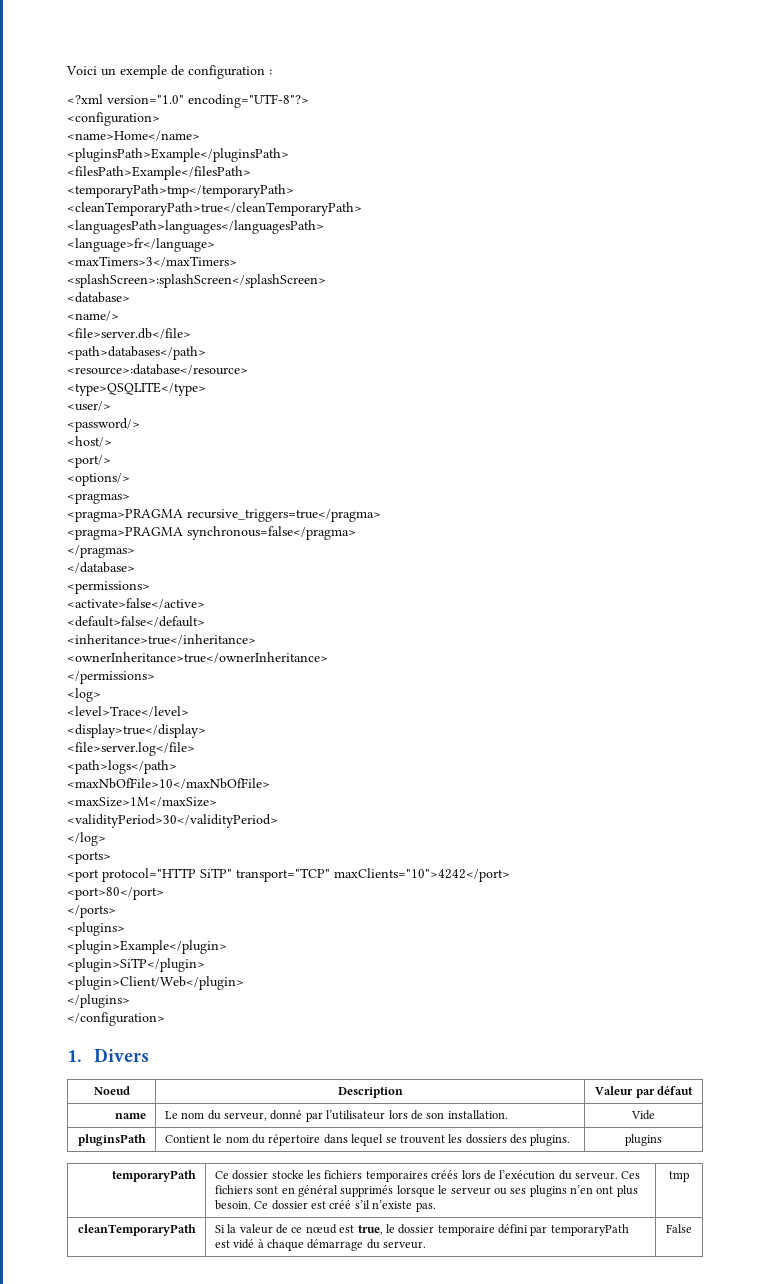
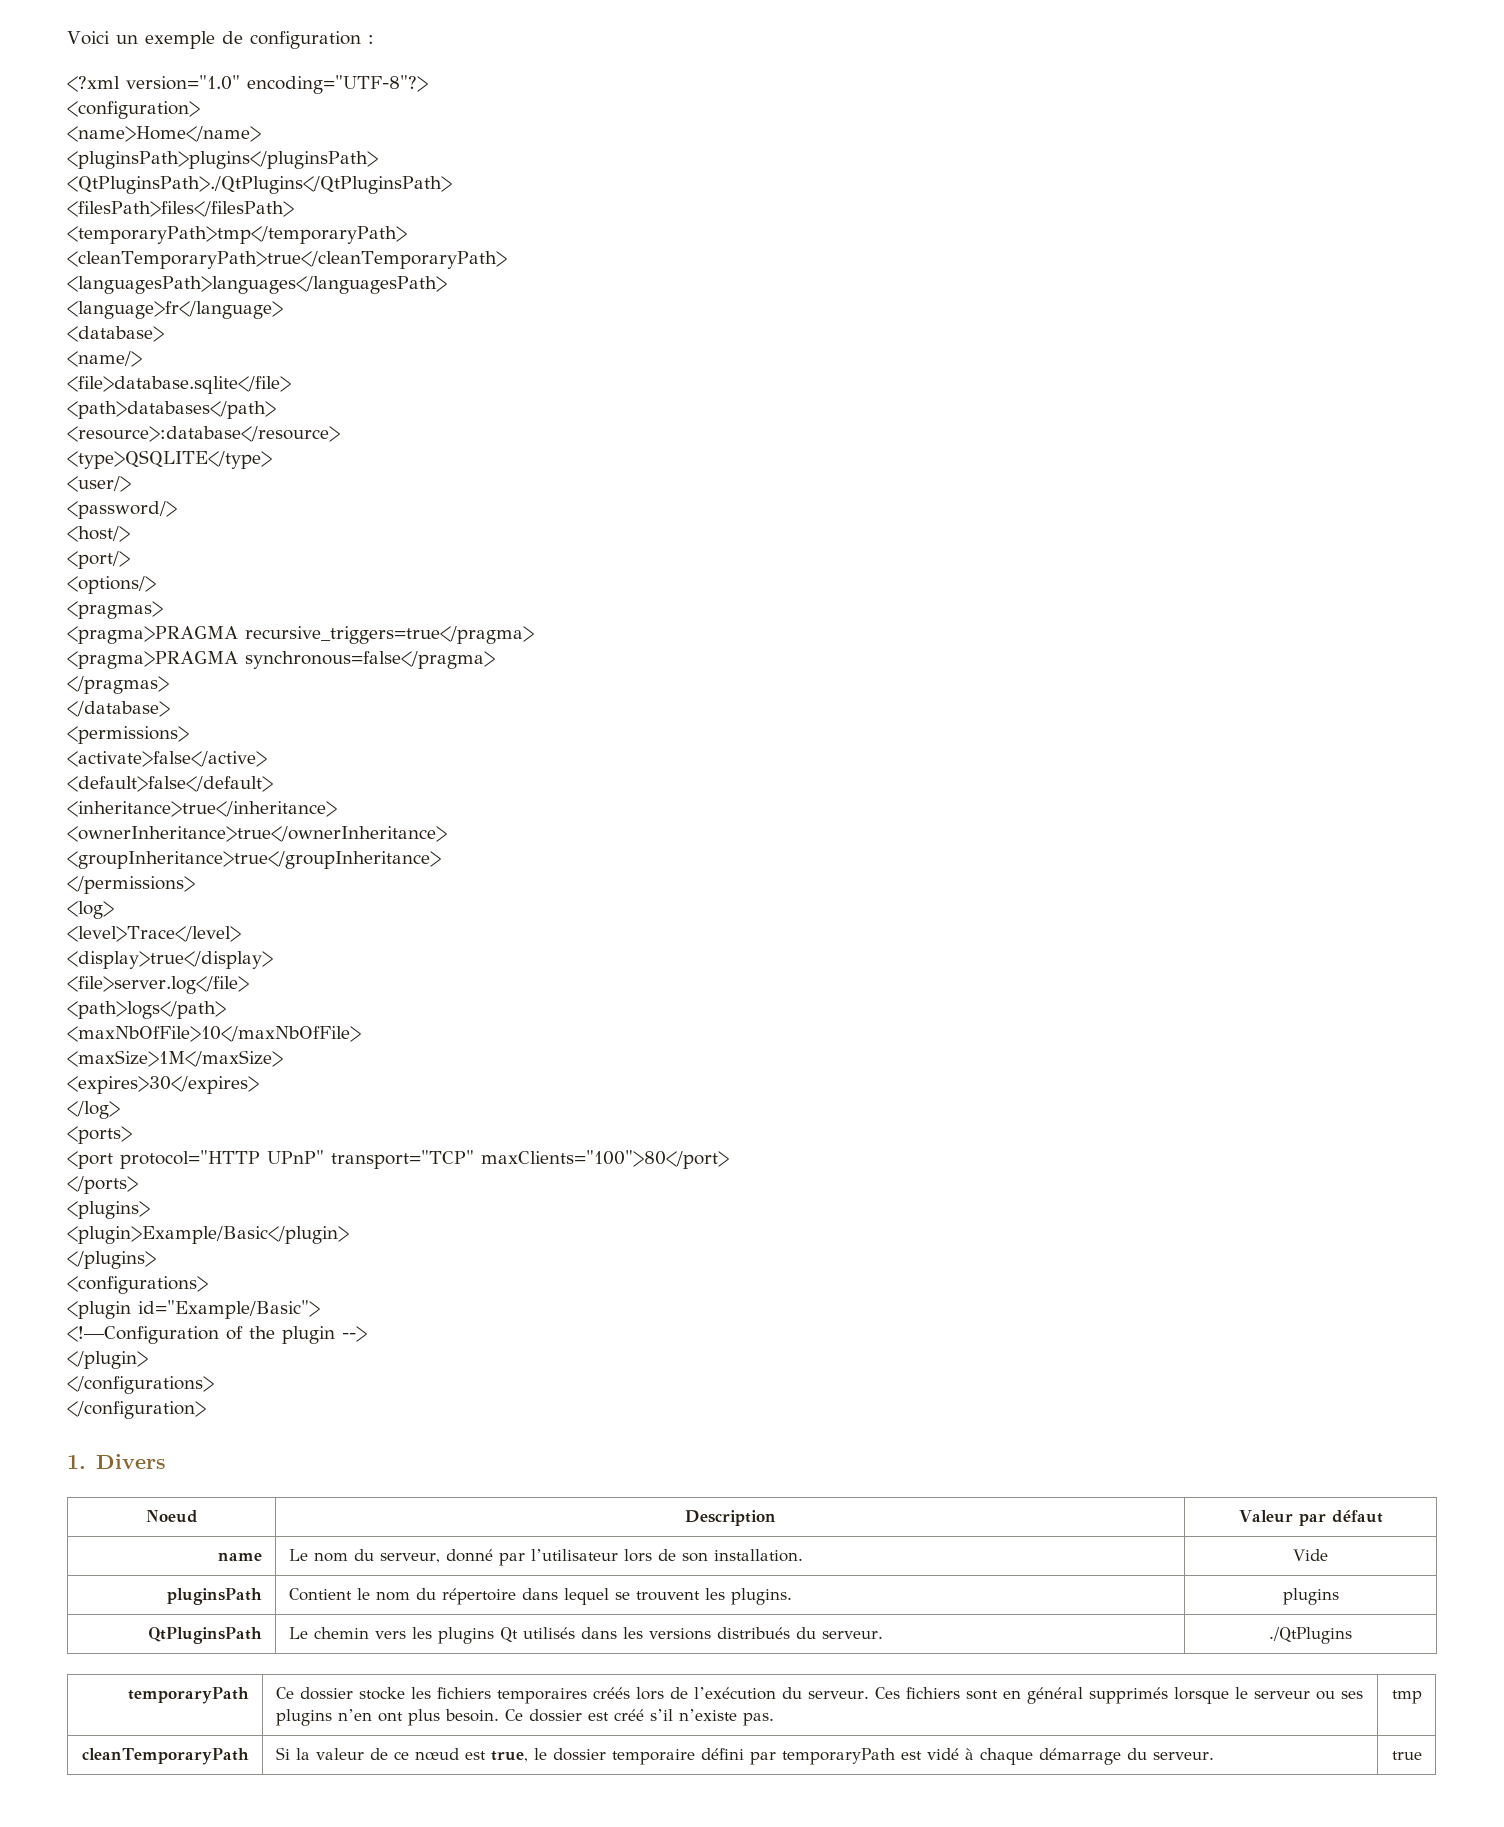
- <pluginsPath>Example</pluginsPath>
- <filesPath>Example</filesPath>
+ <pluginsPath>plugins</pluginsPath>
+ <QtPluginsPath>./QtPlugins</QtPluginsPath>
+ <filesPath>files</filesPath>
- <maxTimers>3</maxTimers>
- <splashScreen>:splashScreen</splashScreen>
- <file>server.db</file>
+ <file>database.sqlite</file>
+ <groupInheritance>true</groupInheritance>
- <validityPeriod>30</validityPeriod>
+ <expires>30</expires>
- <port protocol="HTTP SiTP" transport="TCP" maxClients="10">4242</port>
- <port>80</port>
+ <port protocol="HTTP UPnP" transport="TCP" maxClients="100">80</port>
  </ports>
  <plugins>
- <plugin>Example</plugin>
- <plugin>SiTP</plugin>
- <plugin>Client/Web</plugin>
+ <plugin>Example/Basic</plugin>
  </plugins>
+ <configurations>
+ <plugin id="Example/Basic">
+ <!—Configuration of the plugin -->
+ </plugin>
+ </configurations>
- pluginsPath | Contient le nom du répertoire dans lequel se trouvent les dossiers des plugins. | plugins
+ pluginsPath | Contient le nom du répertoire dans lequel se trouvent les plugins. | plugins
+ QtPluginsPath | Le chemin vers les plugins Qt utilisés dans les versions distribués du serveur. | ./QtPlugins
- cleanTemporaryPath | Si la valeur de ce nœud est true, le dossier temporaire défini par temporaryPath est vidé à chaque démarrage du serveur. | False
+ cleanTemporaryPath | Si la valeur de ce nœud est true, le dossier temporaire défini par temporaryPath est vidé à chaque démarrage du serveur. | true

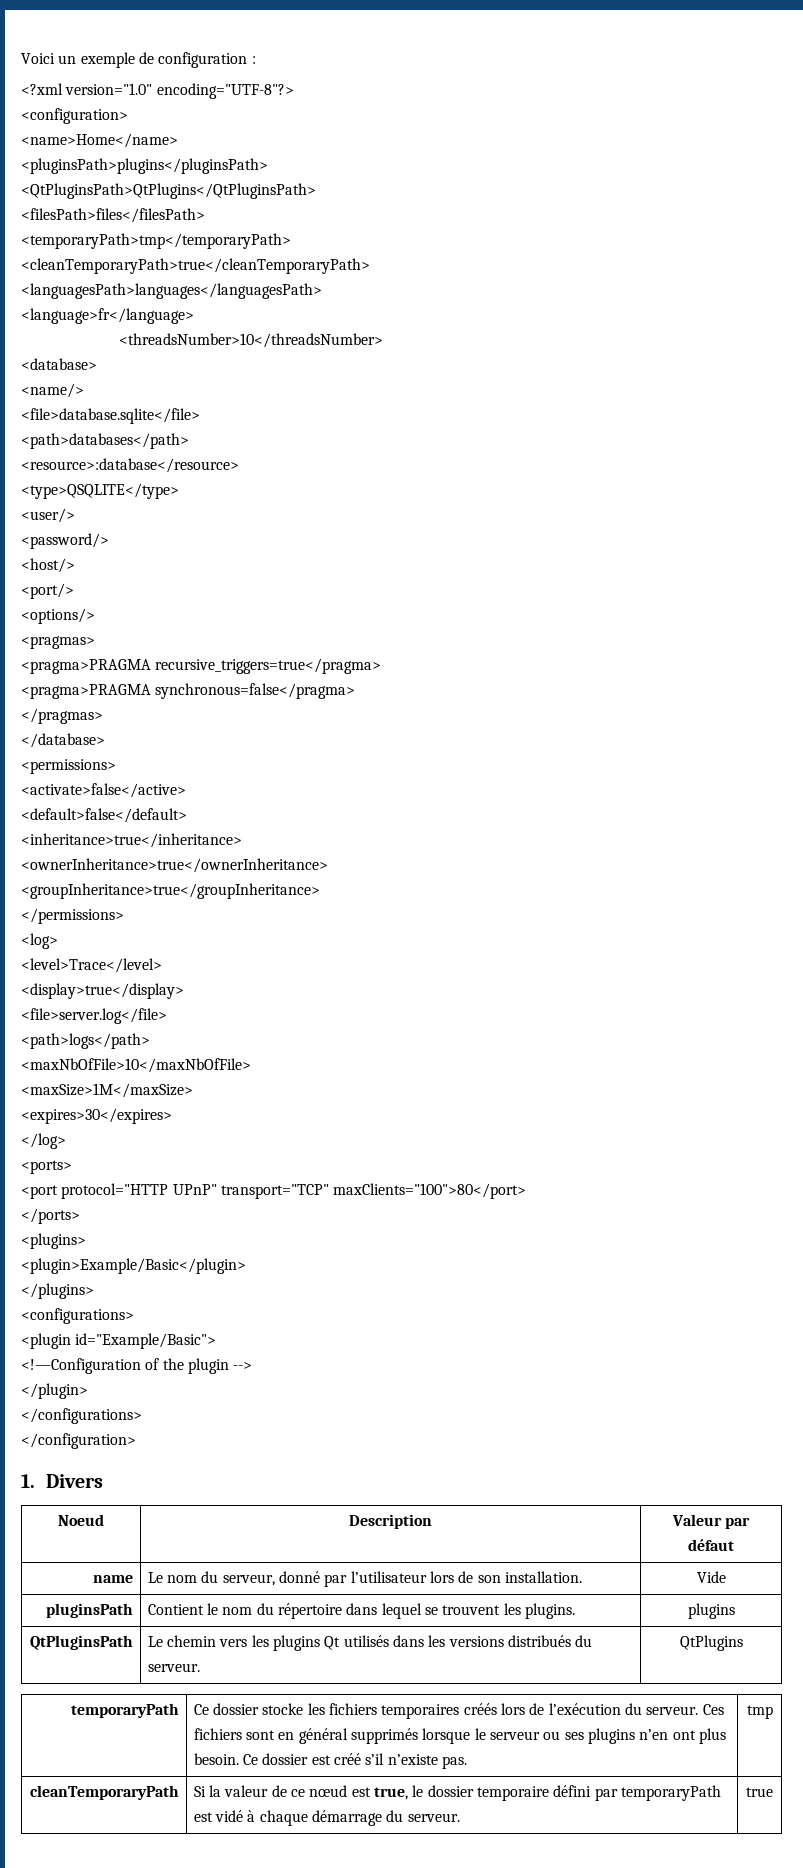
- <QtPluginsPath>./QtPlugins</QtPluginsPath>
+ <QtPluginsPath>QtPlugins</QtPluginsPath>
+ <threadsNumber>10</threadsNumber>
- QtPluginsPath | Le chemin vers les plugins Qt utilisés dans les versions distribués du serveur. | ./QtPlugins
+ QtPluginsPath | Le chemin vers les plugins Qt utilisés dans les versions distribués du serveur. | QtPlugins

